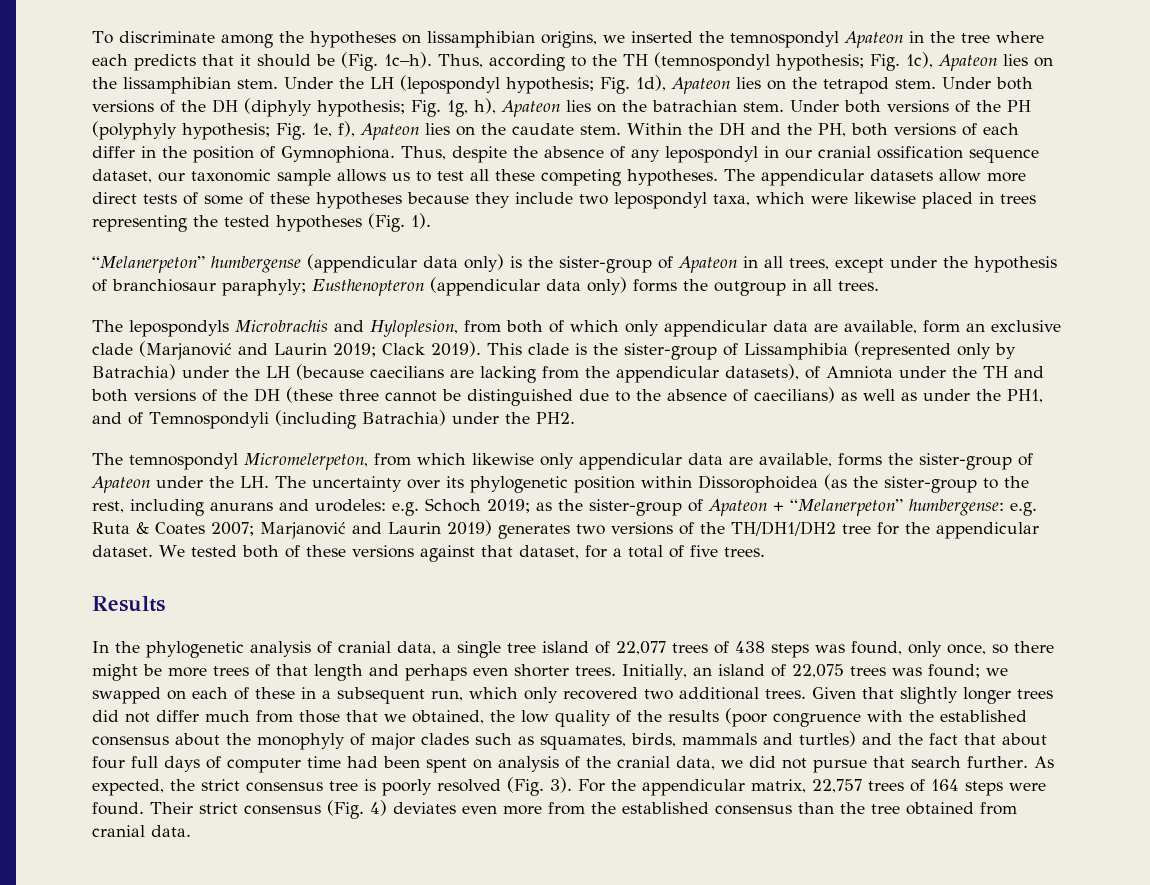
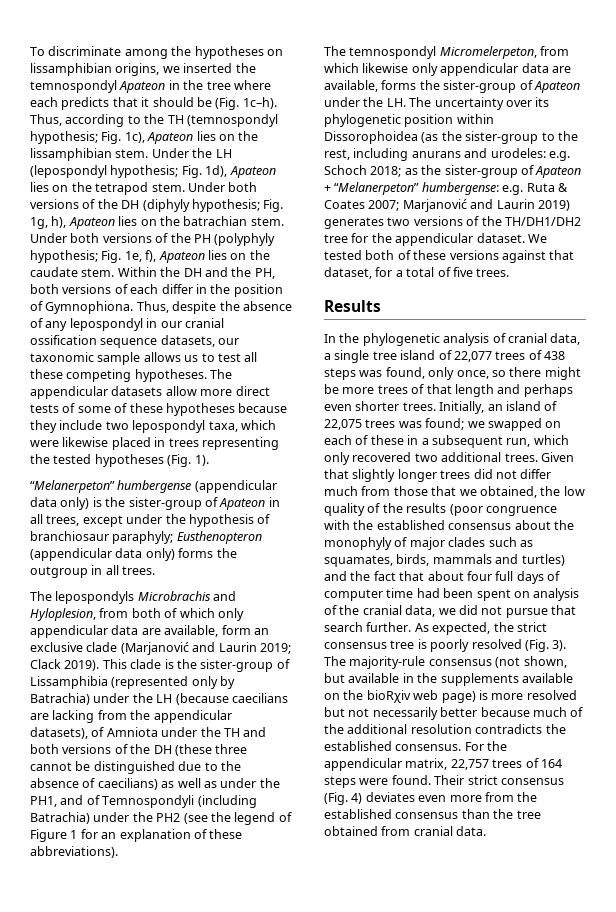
- Thus, despite the absence of any lepospondyl in our cranial ossification sequence dataset, our taxonomic sample allows us to test all these competing hypotheses.
+ Thus, despite the absence of any lepospondyl in our cranial ossification sequence datasets, our taxonomic sample allows us to test all these competing hypotheses.
- This clade is the sister-group of Lissamphibia (represented only by Batrachia) under the LH (because caecilians are lacking from the appendicular datasets), of Amniota under the TH and both versions of the DH (these three cannot be distinguished due to the absence of caecilians) as well as under the PH1, and of Temnospondyli (including Batrachia) under the PH2.
+ This clade is the sister-group of Lissamphibia (represented only by Batrachia) under the LH (because caecilians are lacking from the appendicular datasets), of Amniota under the TH and both versions of the DH (these three cannot be distinguished due to the absence of caecilians) as well as under the PH1, and of Temnospondyli (including Batrachia) under the PH2 (see the legend of Figure 1 for an explanation of these abbreviations).
- e.g. Schoch 2019;
+ e.g. Schoch 2018;
+ The majority-rule consensus (not shown, but available in the supplements available on the bioRχiv web page) is more resolved but not necessarily better because much of the additional resolution contradicts the established consensus.

